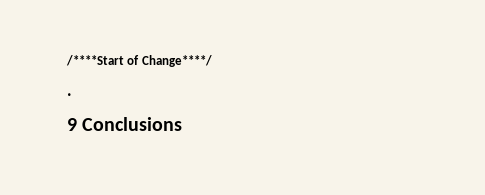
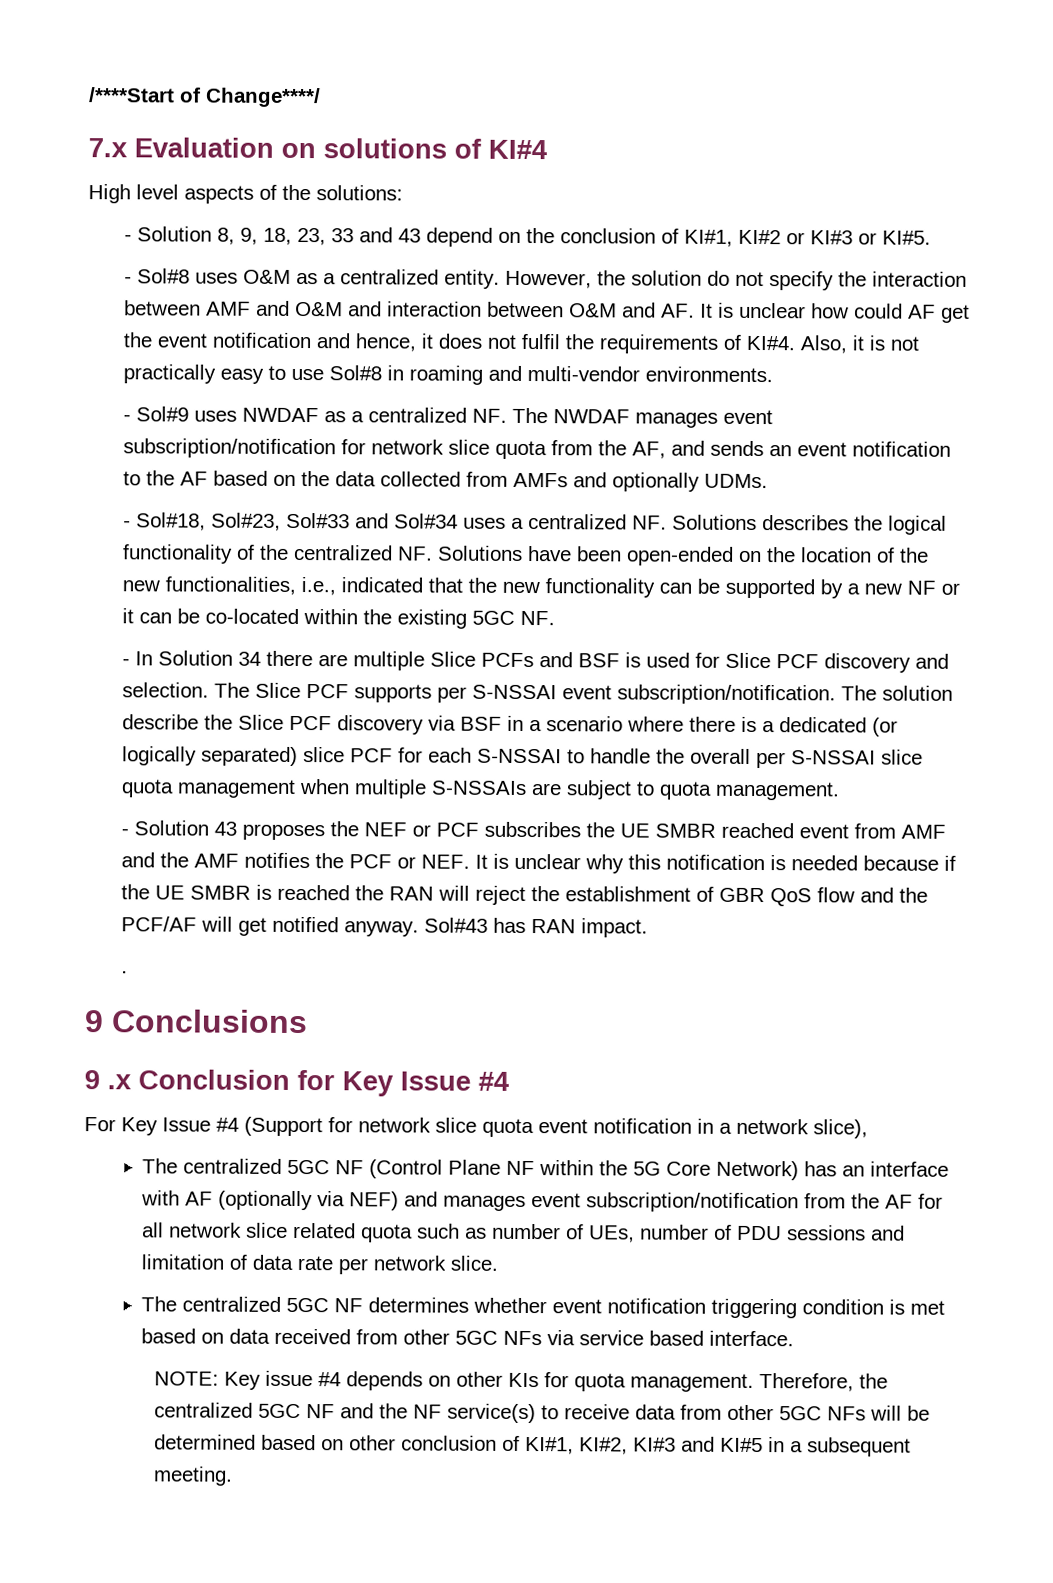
+ 7.x Evaluation on solutions of KI#4
+ High level aspects of the solutions:
+ - Solution 8, 9, 18, 23, 33 and 43 depend on the conclusion of KI#1, KI#2 or KI#3 or KI#5.
+ - Sol#8 uses O&M as a centralized entity. However, the solution do not specify the interaction between AMF and O&M and interaction between O&M and AF. It is unclear how could AF get the event notification and hence, it does not fulfil the requirements of KI#4. Also, it is not practically easy to use Sol#8 in roaming and multi-vendor environments.
+ - Sol#9 uses NWDAF as a centralized NF. The NWDAF manages event subscription/notification for network slice quota from the AF, and sends an event notification to the AF based on the data collected from AMFs and optionally UDMs.
+ - Sol#18, Sol#23, Sol#33 and Sol#34 uses a centralized NF. Solutions describes the logical functionality of the centralized NF. Solutions have been open-ended on the location of the new functionalities, i.e., indicated that the new functionality can be supported by a new NF or it can be co-located within the existing 5GC NF.
+ - In Solution 34 there are multiple Slice PCFs and BSF is used for Slice PCF discovery and selection. The Slice PCF supports per S-NSSAI event subscription/notification. The solution describe the Slice PCF discovery via BSF in a scenario where there is a dedicated (or logically separated) slice PCF for each S-NSSAI to handle the overall per S-NSSAI slice quota management when multiple S-NSSAIs are subject to quota management.
+ - Solution 43 proposes the NEF or PCF subscribes the UE SMBR reached event from AMF and the AMF notifies the PCF or NEF. It is unclear why this notification is needed because if the UE SMBR is reached the RAN will reject the establishment of GBR QoS flow and the PCF/AF will get notified anyway. Sol#43 has RAN impact.
  .
  9 Conclusions
+ 9 .x Conclusion for Key Issue #4
+ For Key Issue #4 (Support for network slice quota event notification in a network slice),
+ The centralized 5GC NF (Control Plane NF within the 5G Core Network) has an interface with AF (optionally via NEF) and manages event subscription/notification from the AF for all network slice related quota such as number of UEs, number of PDU sessions and limitation of data rate per network slice.
+ The centralized 5GC NF determines whether event notification triggering condition is met based on data received from other 5GC NFs via service based interface.
+ NOTE: Key issue #4 depends on other KIs for quota management. Therefore, the centralized 5GC NF and the NF service(s) to receive data from other 5GC NFs will be determined based on other conclusion of KI#1, KI#2, KI#3 and KI#5 in a subsequent meeting.

